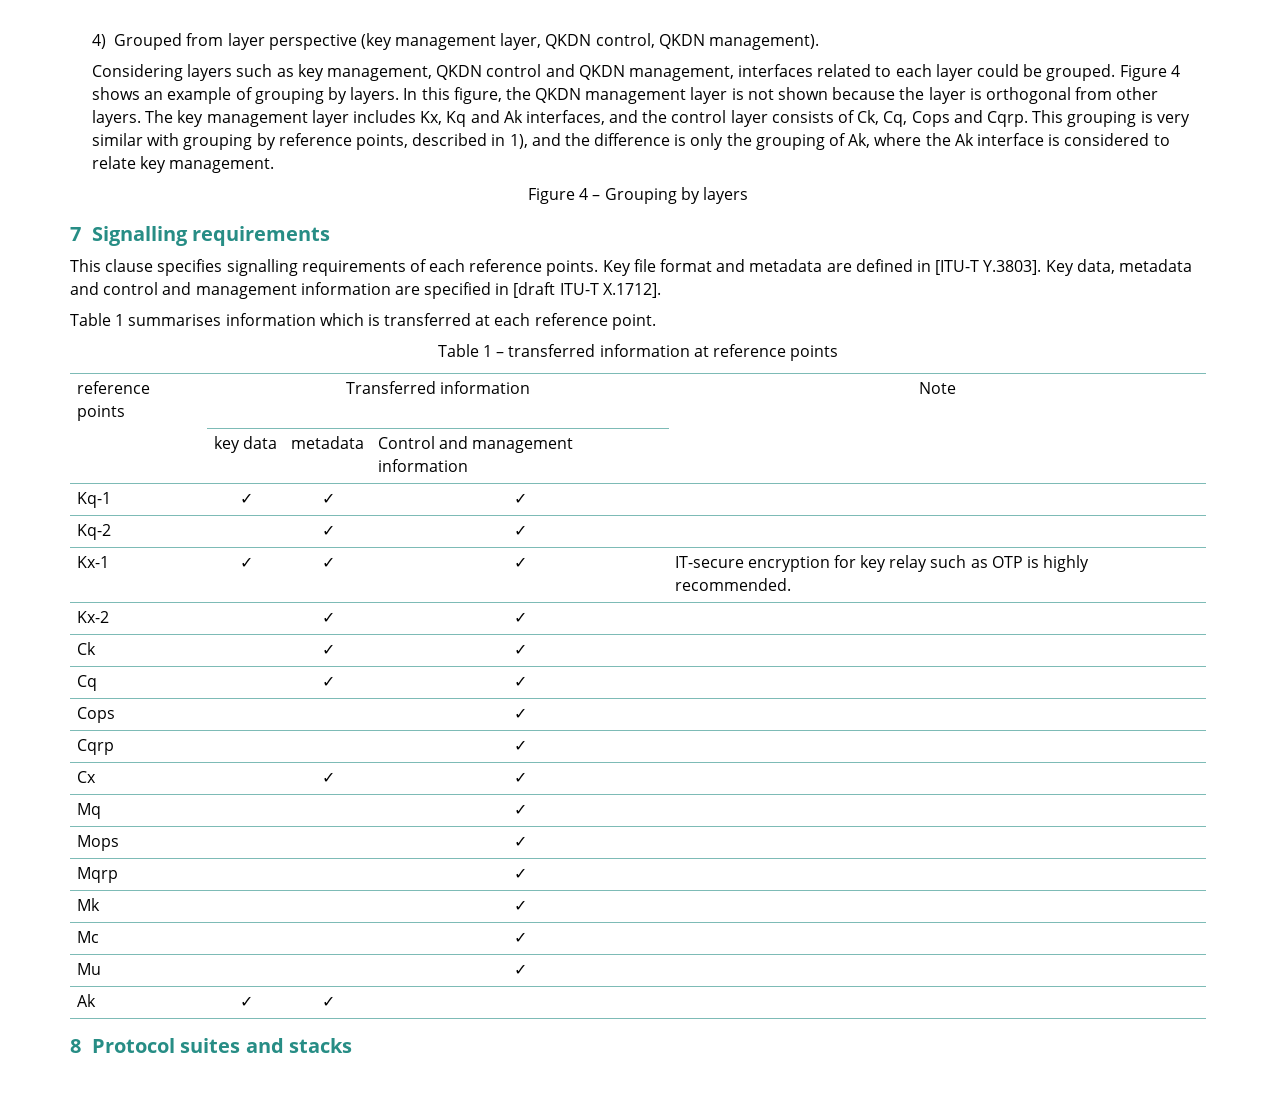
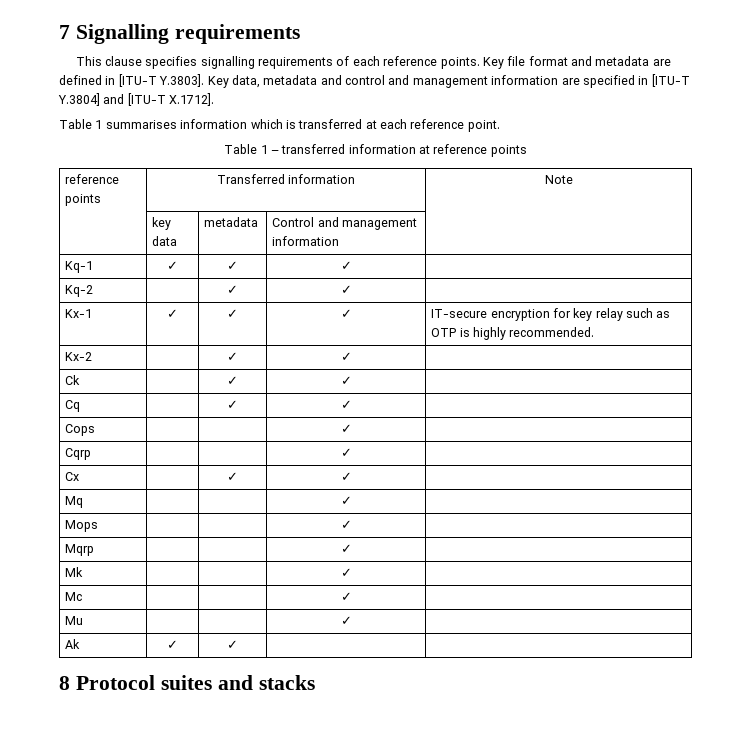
- 4) Grouped from layer perspective (key management layer, QKDN control, QKDN management).
- Considering layers such as key management, QKDN control and QKDN management, interfaces related to each layer could be grouped. Figure 4 shows an example of grouping by layers. In this figure, the QKDN management layer is not shown because the layer is orthogonal from other layers. The key management layer includes Kx, Kq and Ak interfaces, and the control layer consists of Ck, Cq, Cops and Cqrp. This grouping is very similar with grouping by reference points, described in 1), and the difference is only the grouping of Ak, where the Ak interface is considered to relate key management.
- Figure 4 – Grouping by layers
- Key file format and metadata are defined in [ITU-T Y.3803]. Key data, metadata and control and management information are specified in [draft ITU-T X.1712].
+ Key file format and metadata are defined in [ITU-T Y.3803]. Key data, metadata and control and management information are specified in [ITU-T Y.3804] and [ITU-T X.1712].

